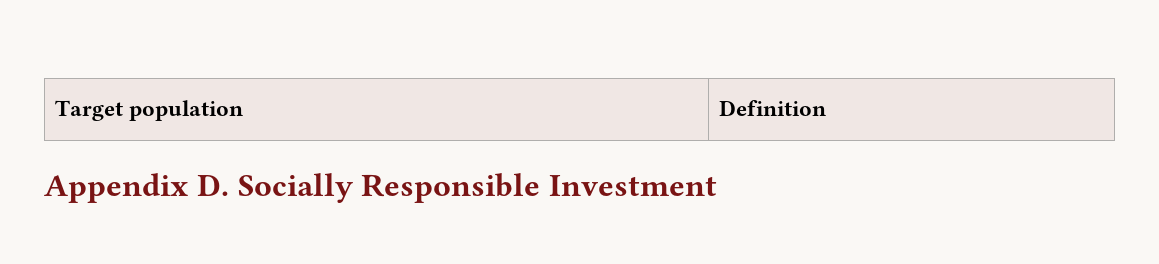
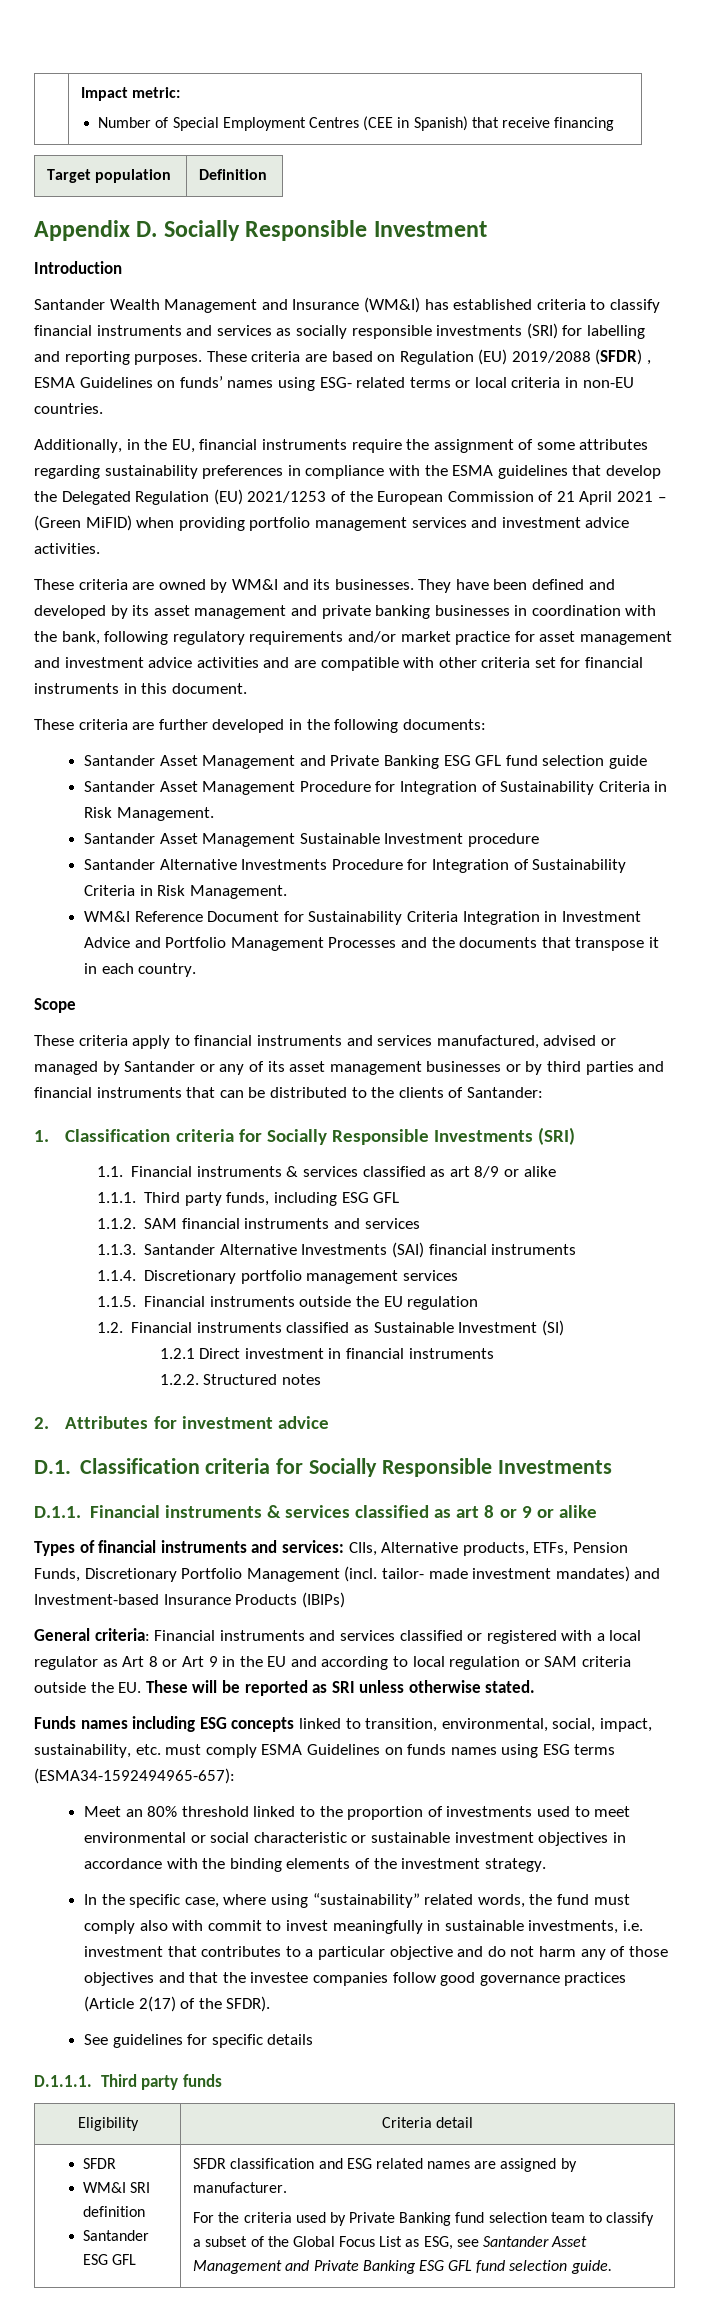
+ | Impact metric:
+ Number of Special Employment Centres (CEE in Spanish) that receive financing
+ Introduction
+ Santander Wealth Management and Insurance (WM&I) has established criteria to classify financial instruments and services as socially responsible investments (SRI) for labelling and reporting purposes. These criteria are based on Regulation (EU) 2019/2088 (SFDR) , ESMA Guidelines on funds’ names using ESG- related terms or local criteria in non-EU countries.
+ Additionally, in the EU, financial instruments require the assignment of some attributes regarding sustainability preferences in compliance with the ESMA guidelines that develop the Delegated Regulation (EU) 2021/1253 of the European Commission of 21 April 2021 – (Green MiFID) when providing portfolio management services and investment advice activities.
+ These criteria are owned by WM&I and its businesses. They have been defined and developed by its asset management and private banking businesses in coordination with the bank, following regulatory requirements and/or market practice for asset management and investment advice activities and are compatible with other criteria set for financial instruments in this document.
+ These criteria are further developed in the following documents:
+ Santander Asset Management and Private Banking ESG GFL fund selection guide
+ Santander Asset Management Procedure for Integration of Sustainability Criteria in Risk Management.
+ Santander Asset Management Sustainable Investment procedure
+ Santander Alternative Investments Procedure for Integration of Sustainability Criteria in Risk Management.
+ WM&I Reference Document for Sustainability Criteria Integration in Investment Advice and Portfolio Management Processes and the documents that transpose it in each country.
+ Scope
+ These criteria apply to financial instruments and services manufactured, advised or managed by Santander or any of its asset management businesses or by third parties and financial instruments that can be distributed to the clients of Santander:
+ 1. Classification criteria for Socially Responsible Investments (SRI)
+ 1.1. Financial instruments & services classified as art 8/9 or alike
+ 1.1.1. Third party funds, including ESG GFL
+ 1.1.2. SAM financial instruments and services
+ 1.1.3. Santander Alternative Investments (SAI) financial instruments
+ 1.1.4. Discretionary portfolio management services
+ 1.1.5. Financial instruments outside the EU regulation
+ 1.2. Financial instruments classified as Sustainable Investment (SI)
+ 1.2.1 Direct investment in financial instruments
+ 1.2.2. Structured notes
+ 2. Attributes for investment advice
+ D.1. Classification criteria for Socially Responsible Investments
+ D.1.1. Financial instruments & services classified as art 8 or 9 or alike
+ Types of financial instruments and services: CIIs, Alternative products, ETFs, Pension Funds, Discretionary Portfolio Management (incl. tailor- made investment mandates) and Investment-based Insurance Products (IBIPs)
+ General criteria: Financial instruments and services classified or registered with a local regulator as Art 8 or Art 9 in the EU and according to local regulation or SAM criteria outside the EU. These will be reported as SRI unless otherwise stated.
+ Funds names including ESG concepts linked to transition, environmental, social, impact, sustainability, etc. must comply ESMA Guidelines on funds names using ESG terms (ESMA34-1592494965-657):
+ Meet an 80% threshold linked to the proportion of investments used to meet environmental or social characteristic or sustainable investment objectives in accordance with the binding elements of the investment strategy.
+ In the specific case, where using “sustainability” related words, the fund must comply also with commit to invest meaningfully in sustainable investments, i.e. investment that contributes to a particular objective and do not harm any of those objectives and that the investee companies follow good governance practices (Article 2(17) of the SFDR).
+ See guidelines for specific details
+ D.1.1.1. Third party funds
+ Eligibility | Criteria detail
+ SFDR
+ WM&I SRI definition
+ Santander ESG GFL | SFDR classification and ESG related names are assigned by manufacturer.
+ For the criteria used by Private Banking fund selection team to classify a subset of the Global Focus List as ESG, see Santander Asset Management and Private Banking ESG GFL fund selection guide.

